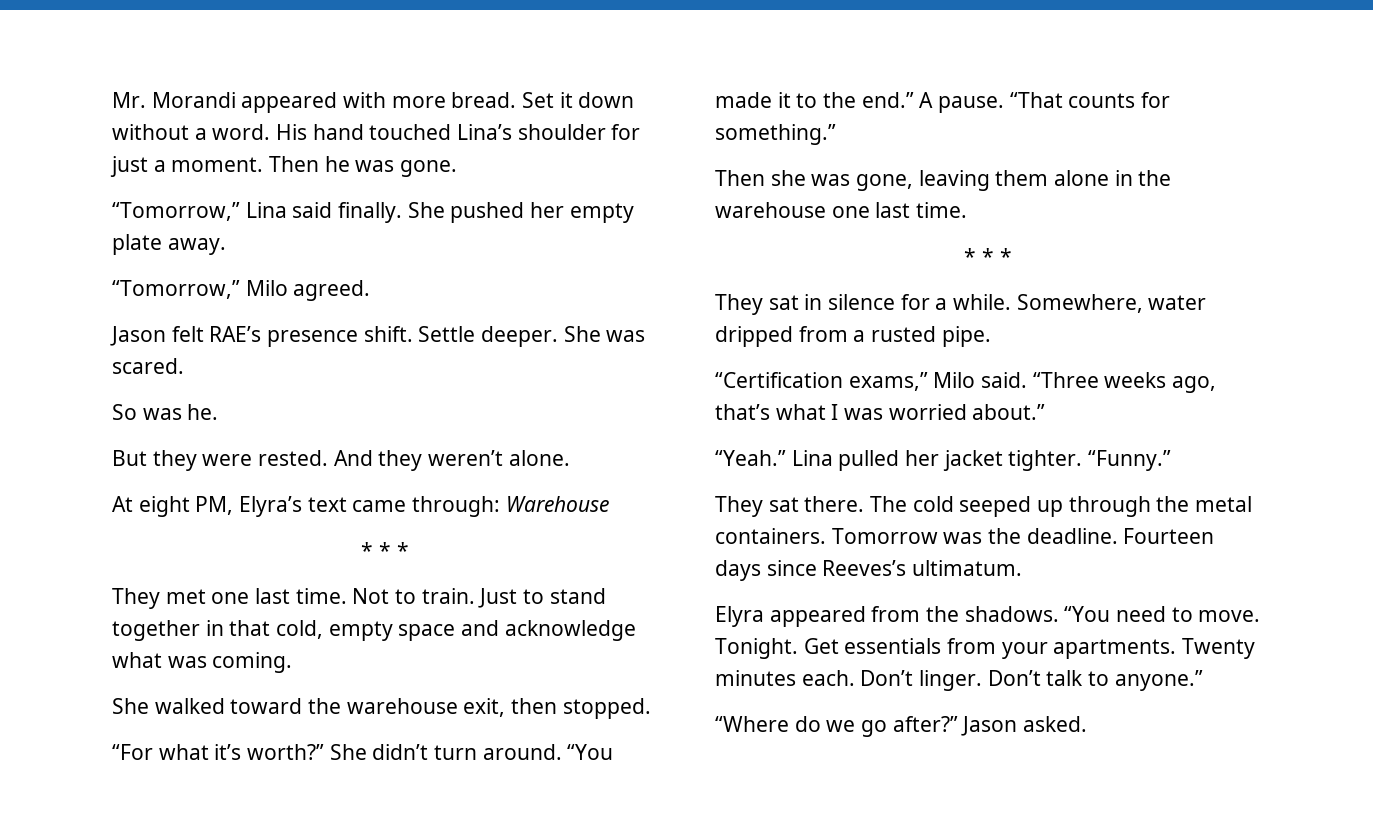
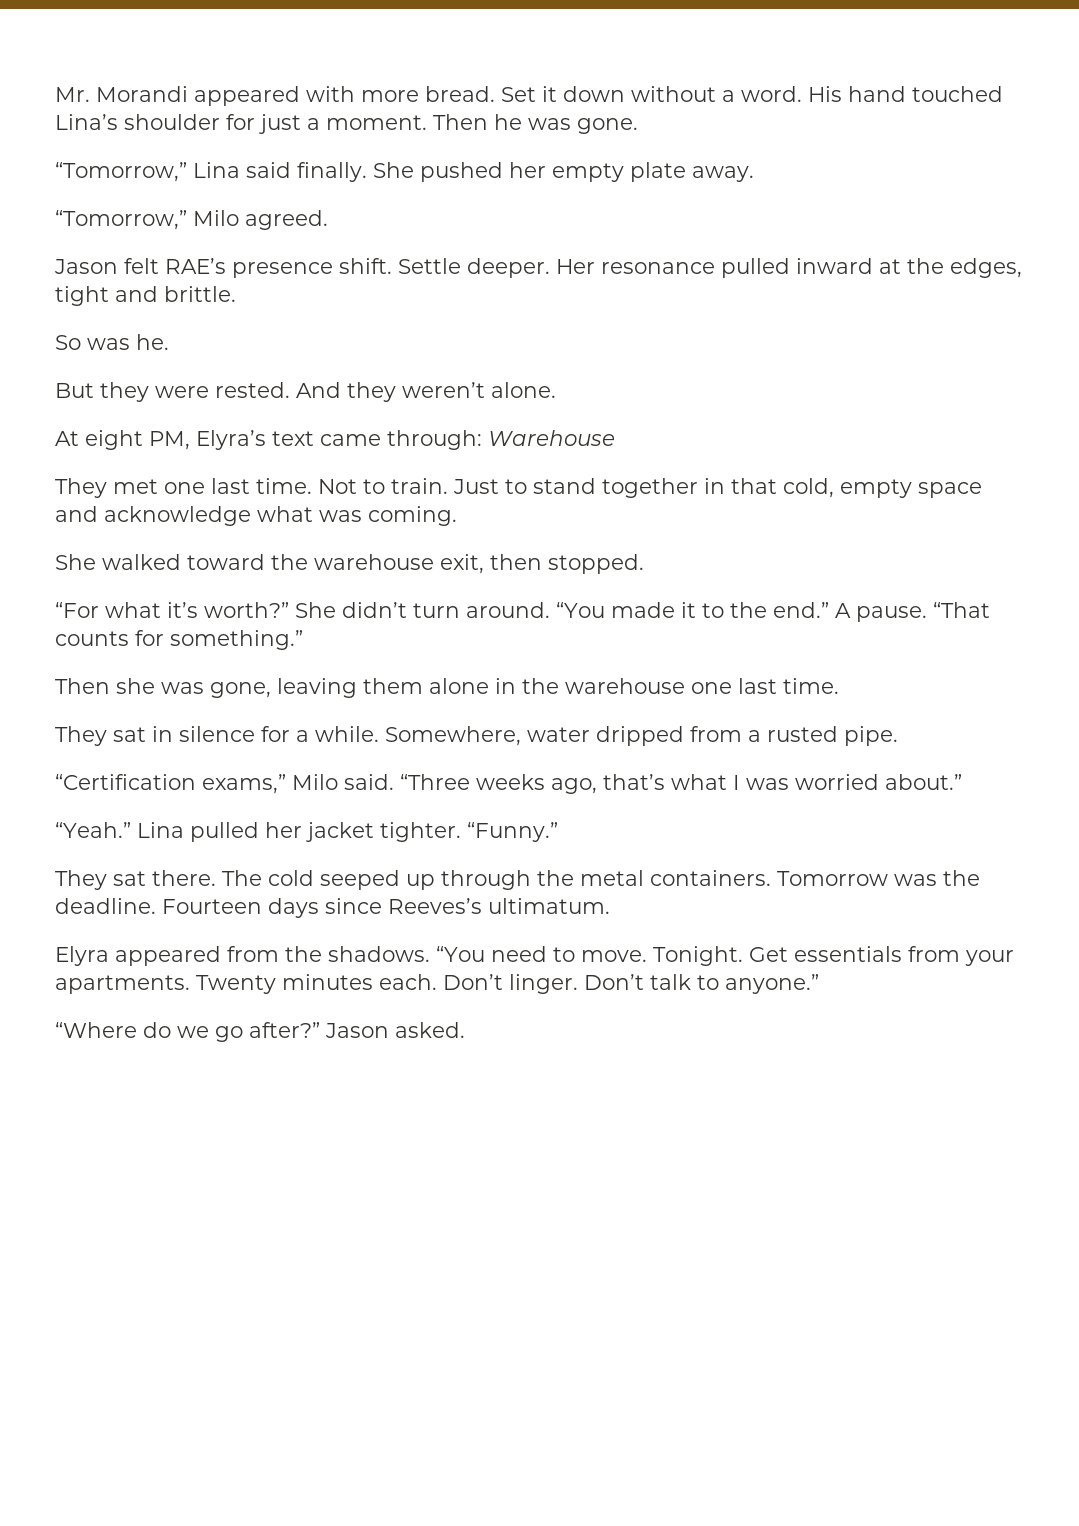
- She was scared.
+ Her resonance pulled inward at the edges, tight and brittle.
  At eight PM, Elyra’s text came through: Warehouse
- * * *
  Then she was gone, leaving them alone in the warehouse one last time.
- * * *

